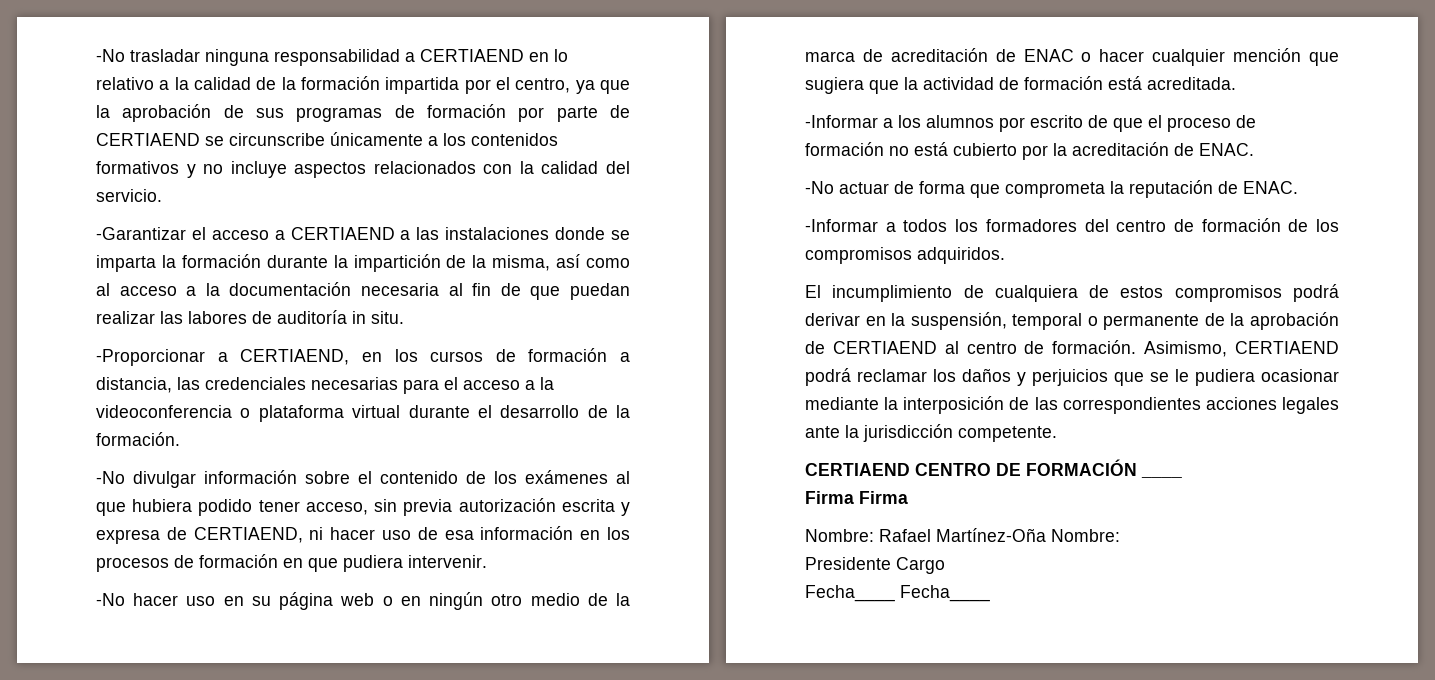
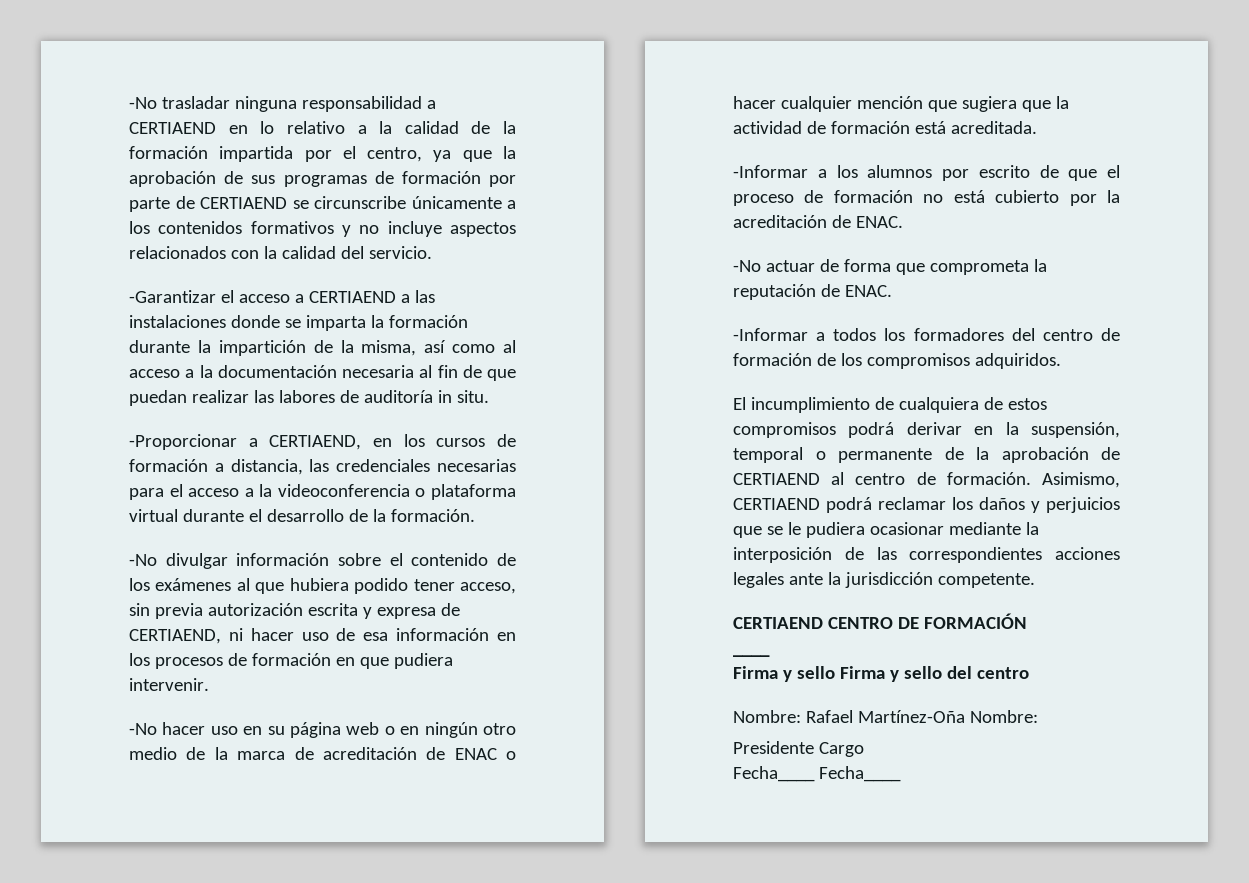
- CERTIAEND CENTRO DE FORMACIÓN ____
+ CERTIAEND CENTRO DE FORMACIÓN
+ ____
- Firma Firma
+ Firma y sello Firma y sello del centro

